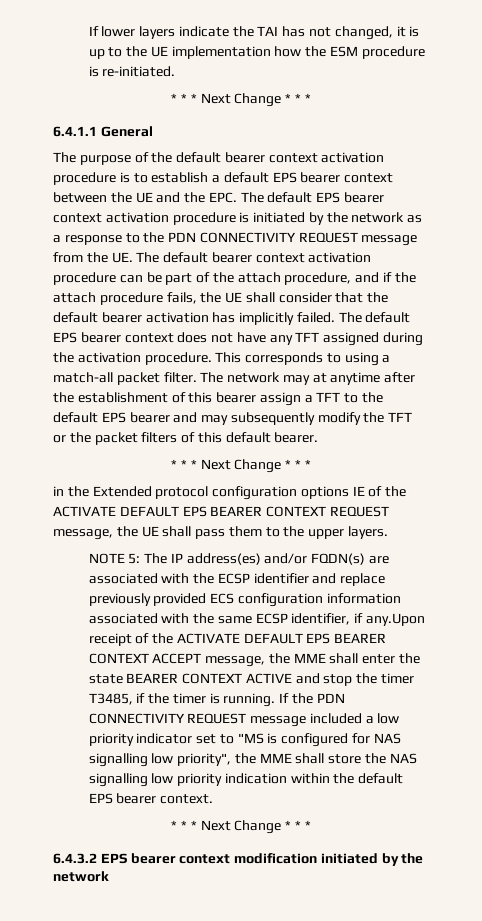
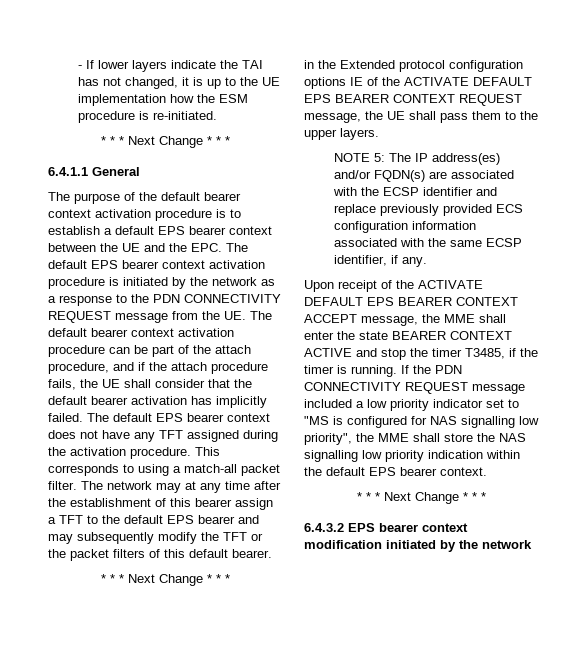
- If lower layers indicate the TAI has not changed, it is up to the UE implementation how the ESM procedure is re-initiated.
+ - If lower layers indicate the TAI has not changed, it is up to the UE implementation how the ESM procedure is re-initiated.
- The network may at anytime after the establishment of this bearer assign a TFT to the default EPS bearer and may subsequently modify the TFT or the packet filters of this default bearer.
+ The network may at any time after the establishment of this bearer assign a TFT to the default EPS bearer and may subsequently modify the TFT or the packet filters of this default bearer.
- NOTE 5: The IP address(es) and/or FQDN(s) are associated with the ECSP identifier and replace previously provided ECS configuration information associated with the same ECSP identifier, if any.Upon receipt of the ACTIVATE DEFAULT EPS BEARER CONTEXT ACCEPT message, the MME shall enter the state BEARER CONTEXT ACTIVE and stop the timer T3485, if the timer is running.
+ NOTE 5: The IP address(es) and/or FQDN(s) are associated with the ECSP identifier and replace previously provided ECS configuration information associated with the same ECSP identifier, if any.
+ Upon receipt of the ACTIVATE DEFAULT EPS BEARER CONTEXT ACCEPT message, the MME shall enter the state BEARER CONTEXT ACTIVE and stop the timer T3485, if the timer is running.

